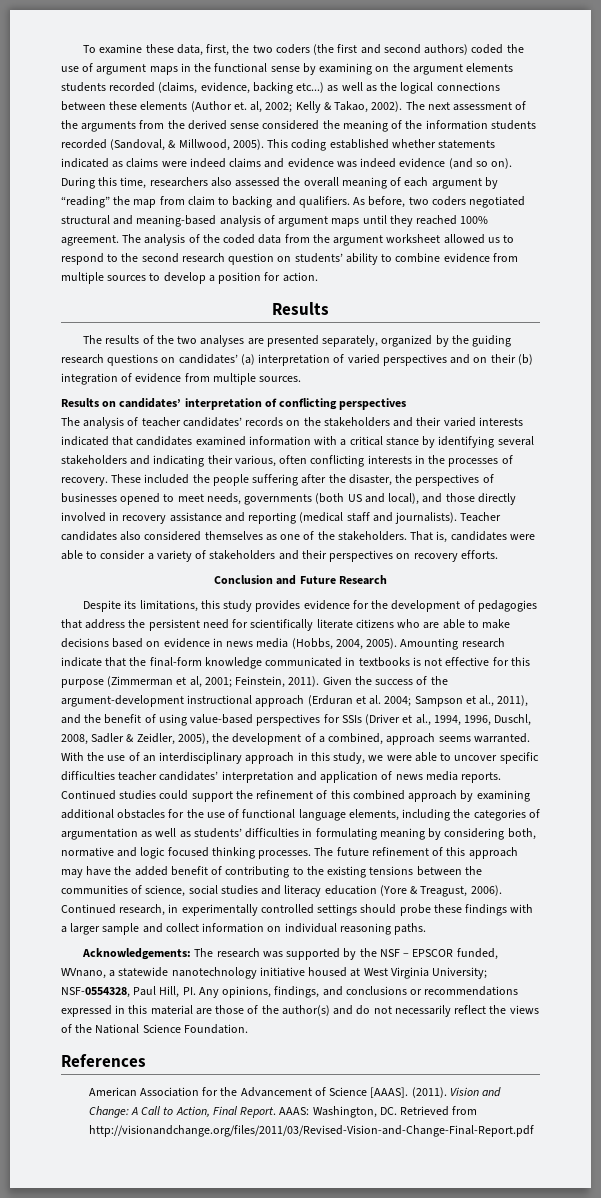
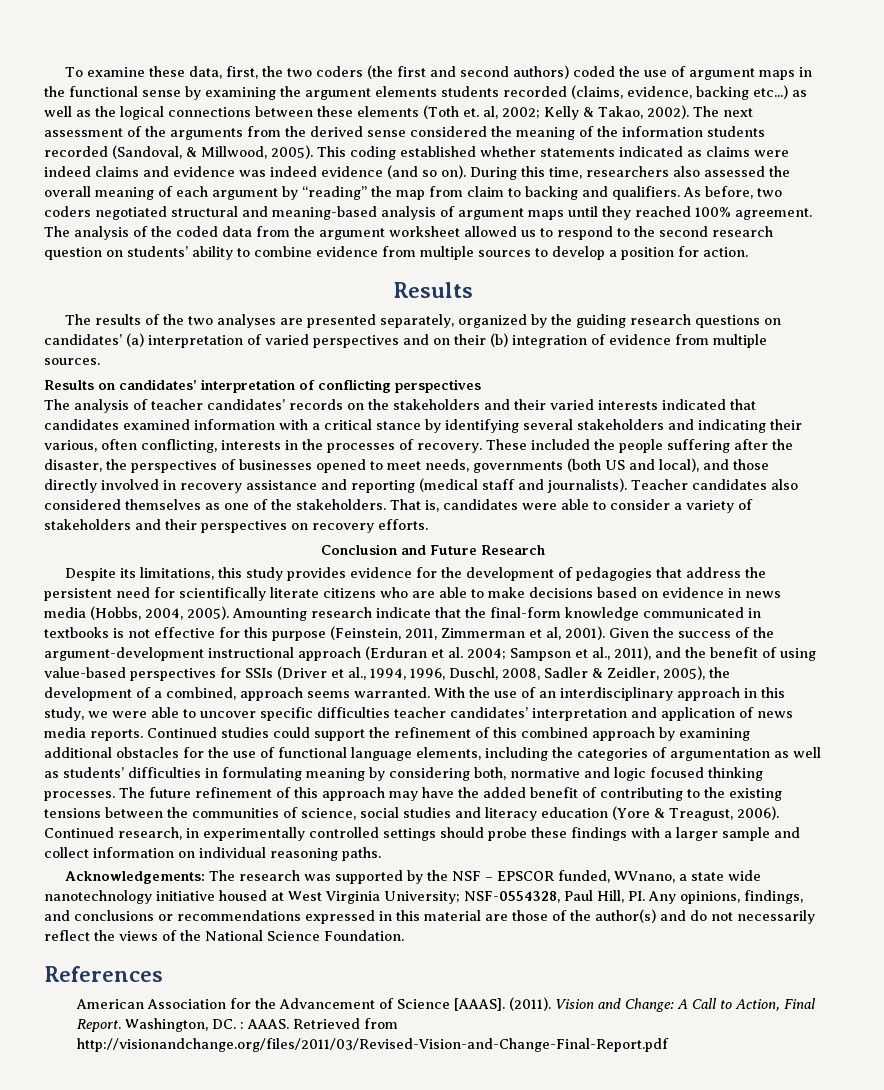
- To examine these data, first, the two coders (the first and second authors) coded the use of argument maps in the functional sense by examining on the argument elements students recorded (claims, evidence, backing etc...) as well as the logical connections between these elements (Author et. al, 2002; Kelly & Takao, 2002).
+ To examine these data, first, the two coders (the first and second authors) coded the use of argument maps in the functional sense by examining the argument elements students recorded (claims, evidence, backing etc...) as well as the logical connections between these elements (Toth et. al, 2002; Kelly & Takao, 2002).
- The analysis of teacher candidates’ records on the stakeholders and their varied interests indicated that candidates examined information with a critical stance by identifying several stakeholders and indicating their various, often conflicting interests in the processes of recovery.
+ The analysis of teacher candidates’ records on the stakeholders and their varied interests indicated that candidates examined information with a critical stance by identifying several stakeholders and indicating their various, often conflicting, interests in the processes of recovery.
- Amounting research indicate that the final-form knowledge communicated in textbooks is not effective for this purpose (Zimmerman et al, 2001; Feinstein, 2011).
+ Amounting research indicate that the final-form knowledge communicated in textbooks is not effective for this purpose (Feinstein, 2011, Zimmerman et al, 2001).
- Acknowledgements: The research was supported by the NSF – EPSCOR funded, WVnano, a statewide nanotechnology initiative housed at West Virginia University; NSF-0554328, Paul Hill, PI. Any opinions, findings, and conclusions or recommendations expressed in this material are those of the author(s) and do not necessarily reflect the views of the National Science Foundation.
+ Acknowledgements: The research was supported by the NSF – EPSCOR funded, WVnano, a state wide nanotechnology initiative housed at West Virginia University; NSF-0554328, Paul Hill, PI. Any opinions, findings, and conclusions or recommendations expressed in this material are those of the author(s) and do not necessarily reflect the views of the National Science Foundation.
- AAAS: Washington, DC. Retrieved from http://visionandchange.org/files/2011/03/Revised-Vision-and-Change-Final-Report.pdf
+ Washington, DC. : AAAS. Retrieved from http://visionandchange.org/files/2011/03/Revised-Vision-and-Change-Final-Report.pdf

